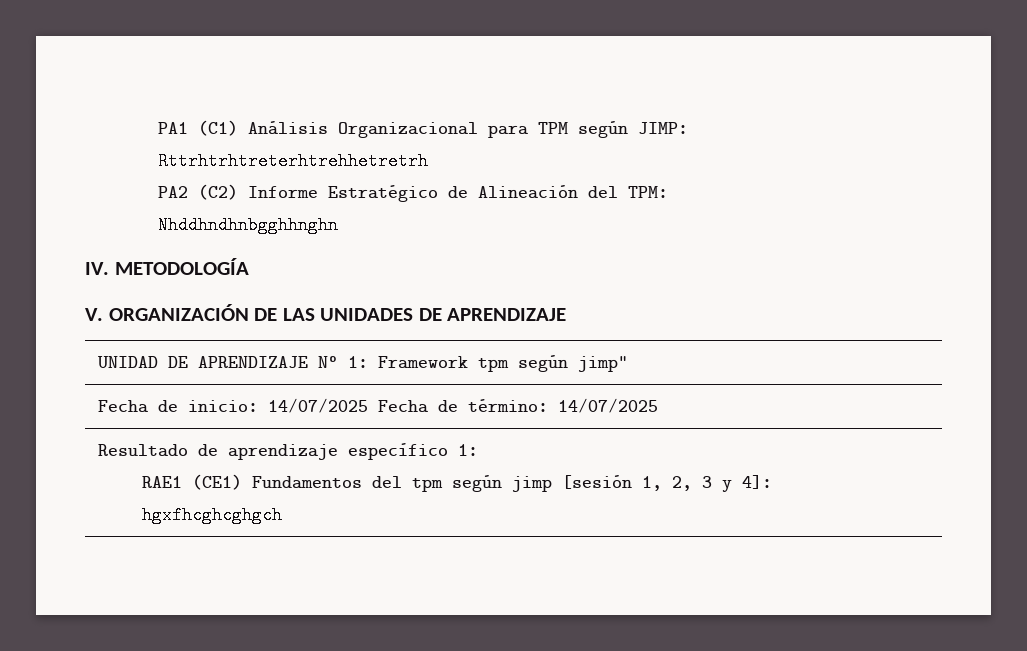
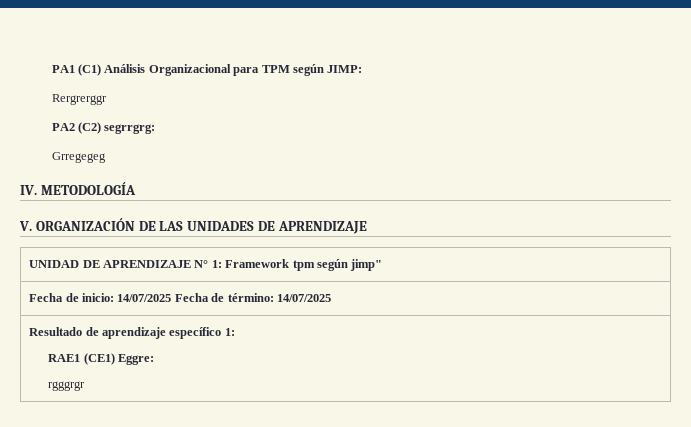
- Rttrhtrhtreterhtrehhetretrh
+ Rergrerggr
- PA2 (C2) Informe Estratégico de Alineación del TPM:
- Nhddhndhnbgghhnghn
+ PA2 (C2) segrrgrg:
+ Grregegeg
  Resultado de aprendizaje específico 1:
- RAE1 (CE1) Fundamentos del tpm según jimp [sesión 1, 2, 3 y 4]:
- hgxfhcghcghgch
+ RAE1 (CE1) Eggre:
+ rgggrgr

